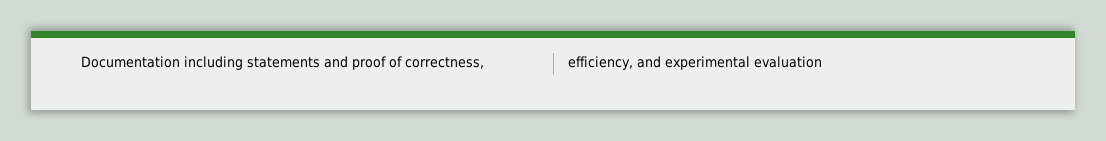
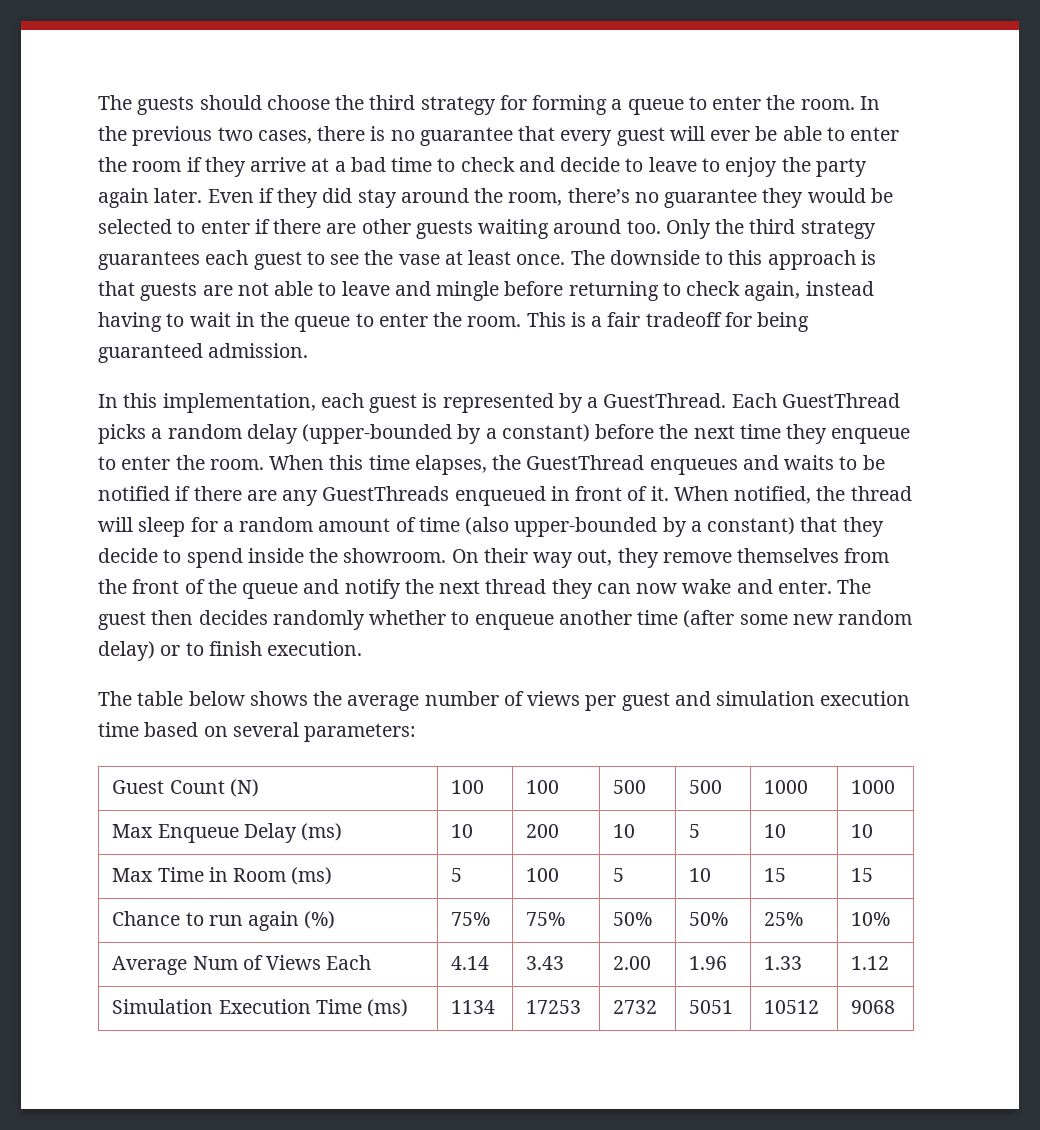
- Documentation including statements and proof of correctness, efficiency, and experimental evaluation
+ The guests should choose the third strategy for forming a queue to enter the room. In the previous two cases, there is no guarantee that every guest will ever be able to enter the room if they arrive at a bad time to check and decide to leave to enjoy the party again later. Even if they did stay around the room, there’s no guarantee they would be selected to enter if there are other guests waiting around too. Only the third strategy guarantees each guest to see the vase at least once. The downside to this approach is that guests are not able to leave and mingle before returning to check again, instead having to wait in the queue to enter the room. This is a fair tradeoff for being guaranteed admission.
+ In this implementation, each guest is represented by a GuestThread. Each GuestThread picks a random delay (upper-bounded by a constant) before the next time they enqueue to enter the room. When this time elapses, the GuestThread enqueues and waits to be notified if there are any GuestThreads enqueued in front of it. When notified, the thread will sleep for a random amount of time (also upper-bounded by a constant) that they decide to spend inside the showroom. On their way out, they remove themselves from the front of the queue and notify the next thread they can now wake and enter. The guest then decides randomly whether to enqueue another time (after some new random delay) or to finish execution.
+ The table below shows the average number of views per guest and simulation execution time based on several parameters:
+ Guest Count (N) | 100 | 100 | 500 | 500 | 1000 | 1000
+ Max Enqueue Delay (ms) | 10 | 200 | 10 | 5 | 10 | 10
+ Max Time in Room (ms) | 5 | 100 | 5 | 10 | 15 | 15
+ Chance to run again (%) | 75% | 75% | 50% | 50% | 25% | 10%
+ Average Num of Views Each | 4.14 | 3.43 | 2.00 | 1.96 | 1.33 | 1.12
+ Simulation Execution Time (ms) | 1134 | 17253 | 2732 | 5051 | 10512 | 9068

